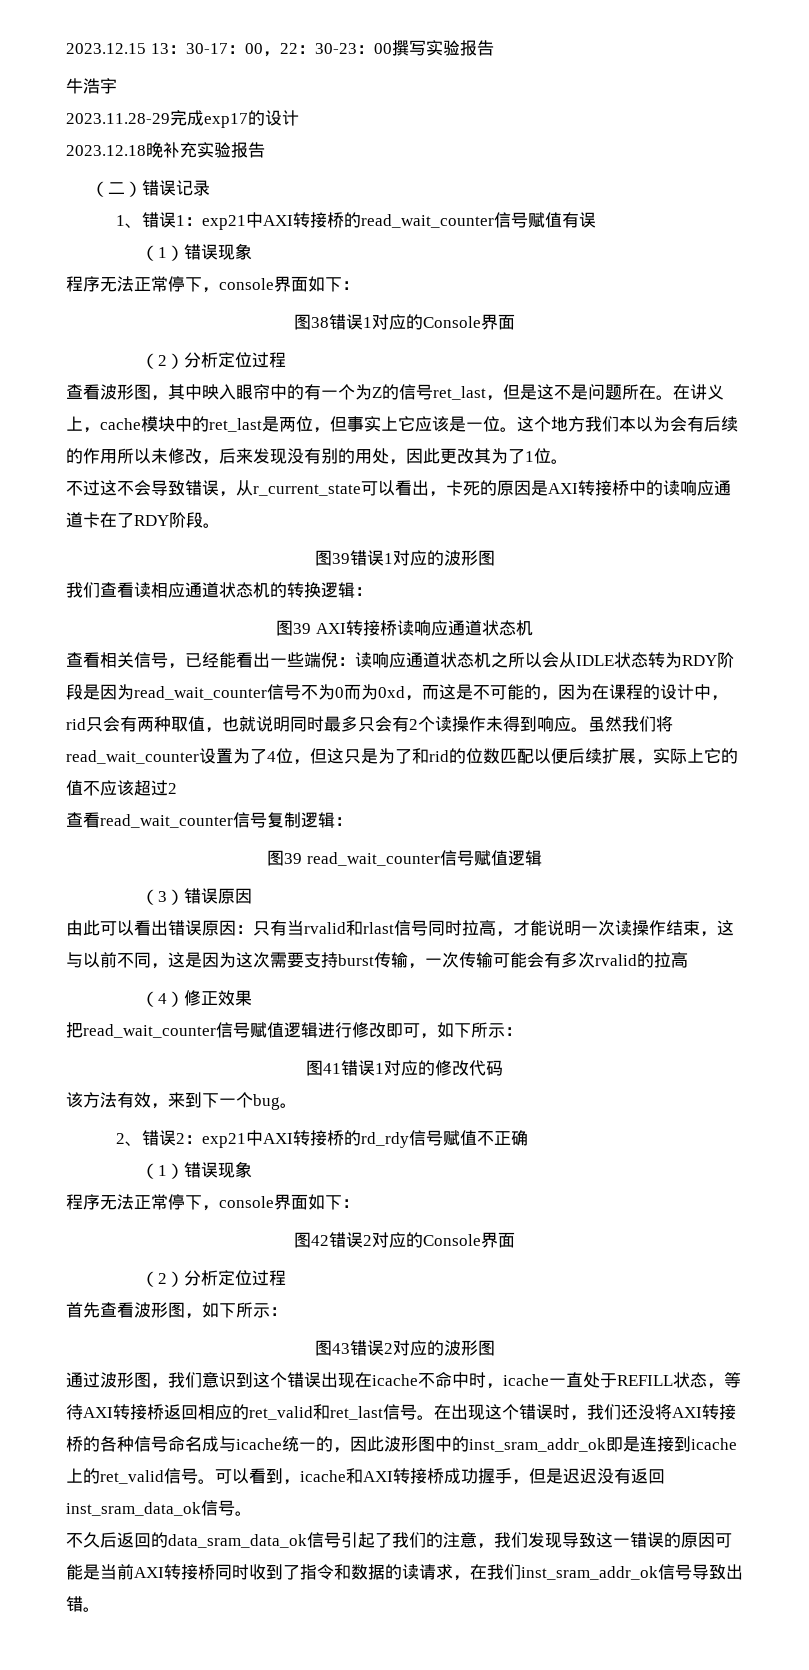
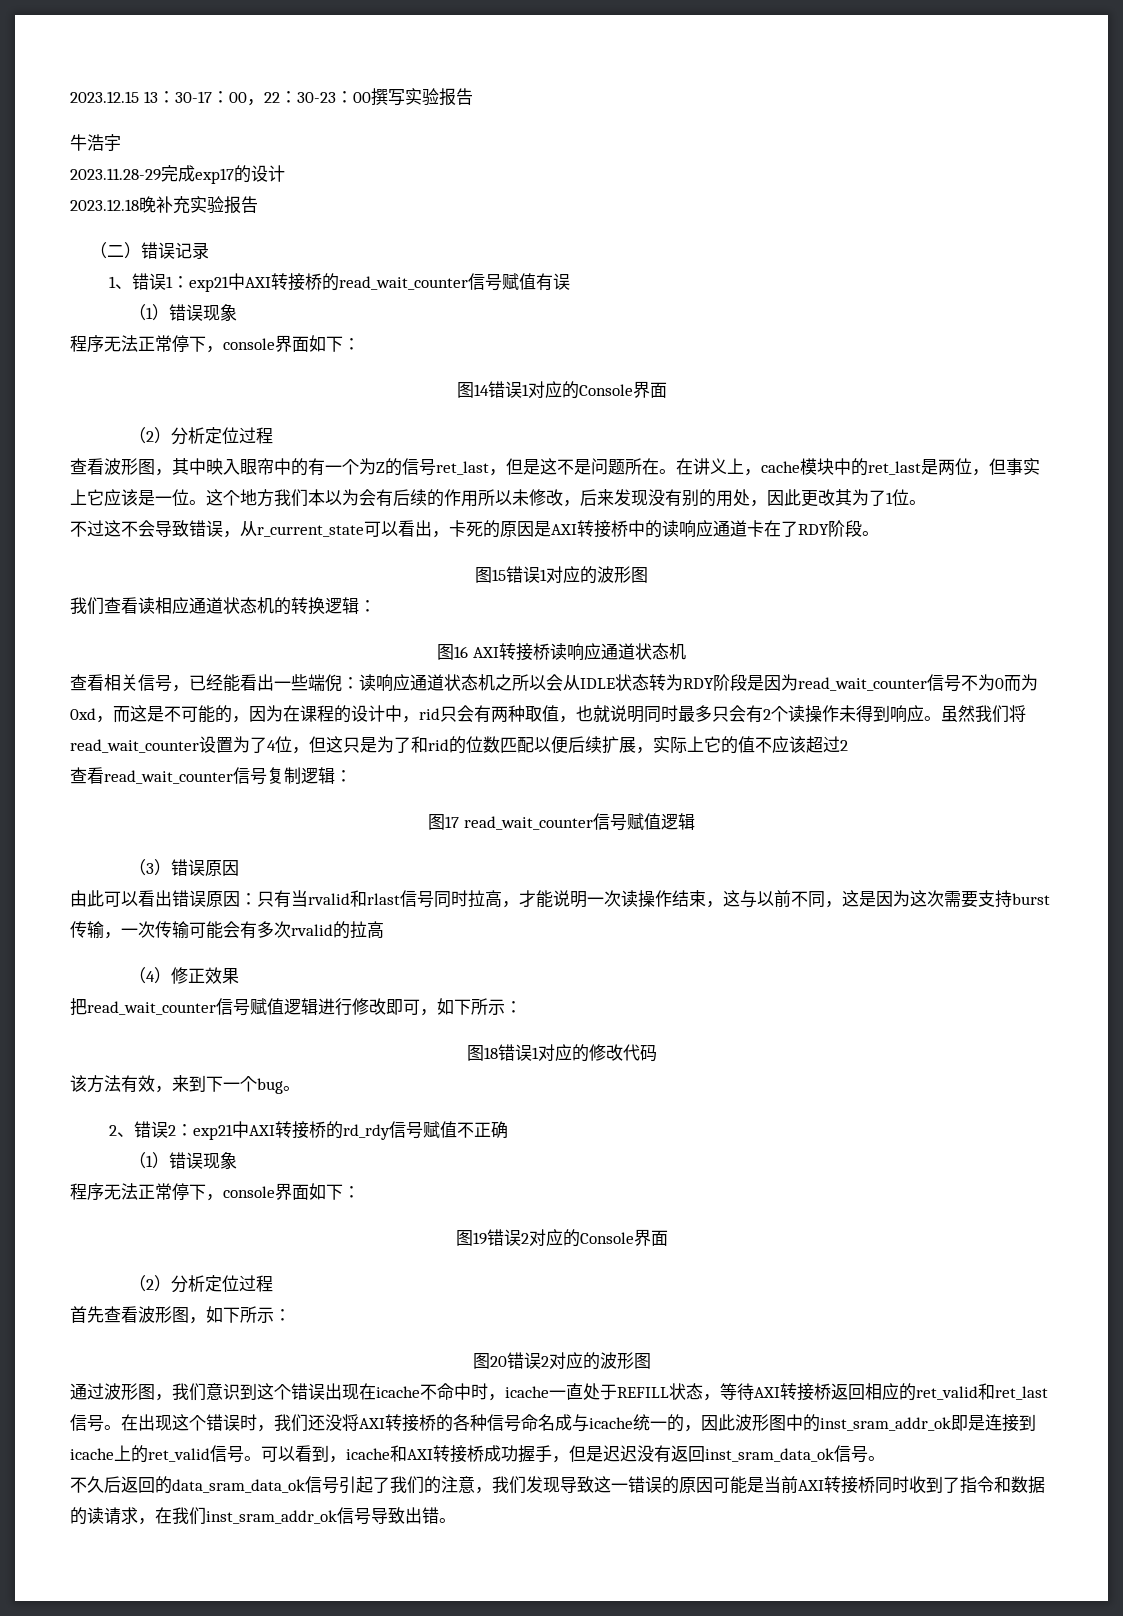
- 图38错误1对应的Console界面
+ 图14错误1对应的Console界面
- 图39错误1对应的波形图
+ 图15错误1对应的波形图
- 图39 AXI转接桥读响应通道状态机
+ 图16 AXI转接桥读响应通道状态机
- 图39 read_wait_counter信号赋值逻辑
+ 图17 read_wait_counter信号赋值逻辑
- 图41错误1对应的修改代码
+ 图18错误1对应的修改代码
- 图42错误2对应的Console界面
+ 图19错误2对应的Console界面
- 图43错误2对应的波形图
+ 图20错误2对应的波形图

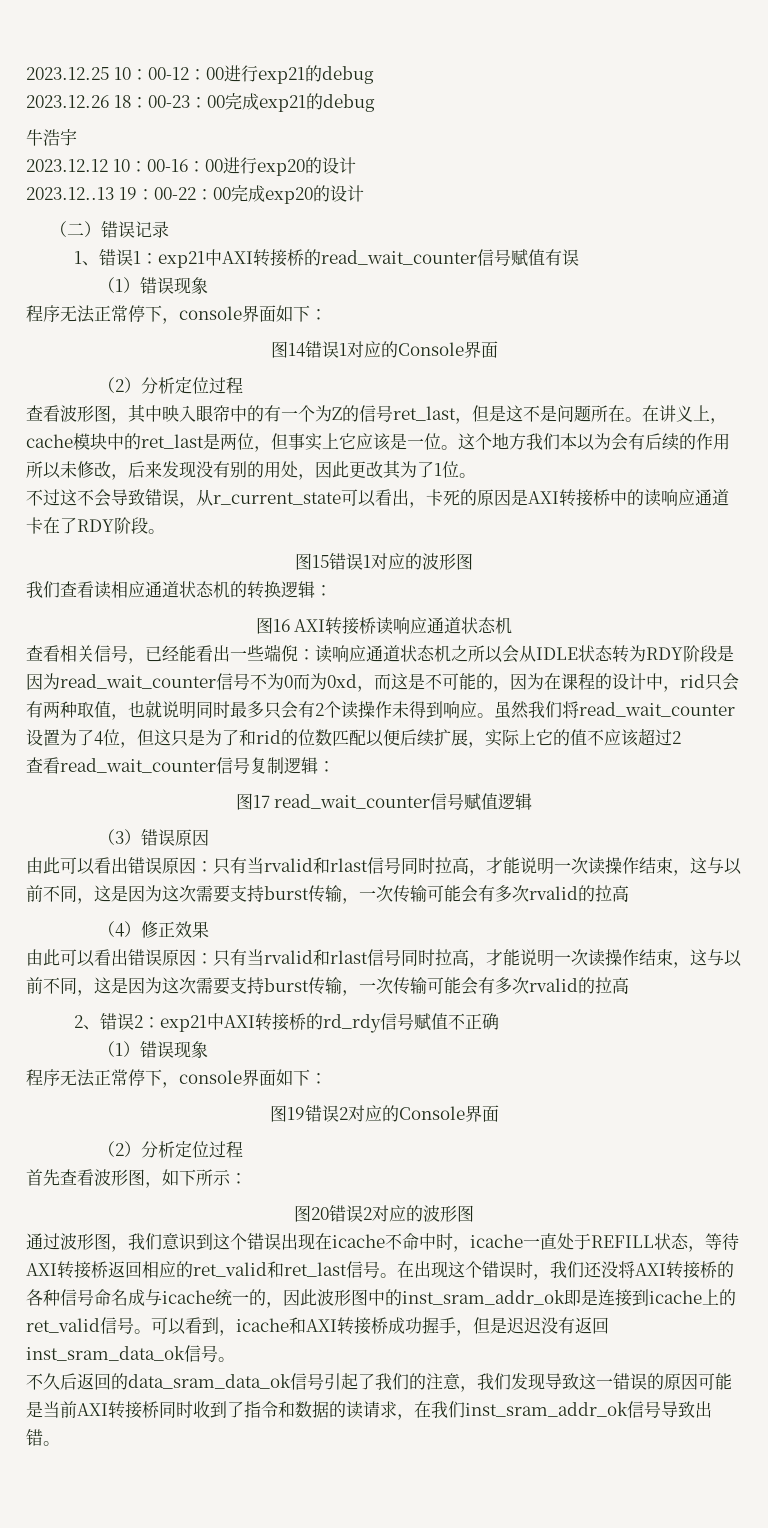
- 2023.12.15 13：30-17：00，22：30-23：00撰写实验报告
+ 2023.12.25 10：00-12：00进行exp21的debug
+ 2023.12.26 18：00-23：00完成exp21的debug
  牛浩宇
- 2023.11.28-29完成exp17的设计
- 2023.12.18晚补充实验报告
+ 2023.12.12 10：00-16：00进行exp20的设计
+ 2023.12..13 19：00-22：00完成exp20的设计
  （4）修正效果
- 把read_wait_counter信号赋值逻辑进行修改即可，如下所示：
- 图18错误1对应的修改代码
- 该方法有效，来到下一个bug。
+ 由此可以看出错误原因：只有当rvalid和rlast信号同时拉高，才能说明一次读操作结束，这与以前不同，这是因为这次需要支持burst传输，一次传输可能会有多次rvalid的拉高

